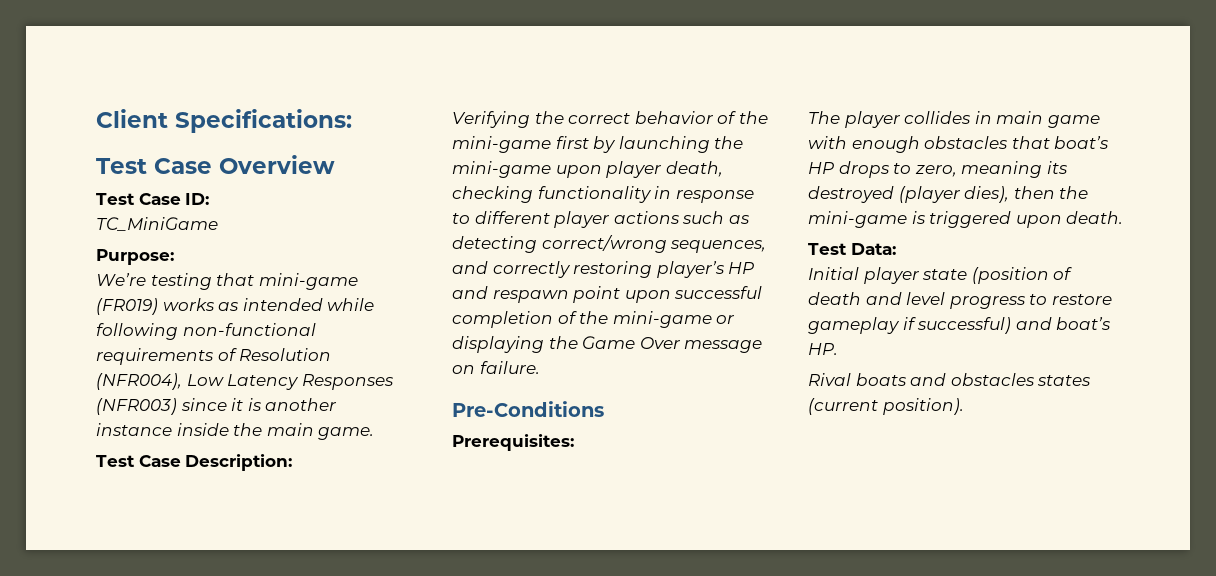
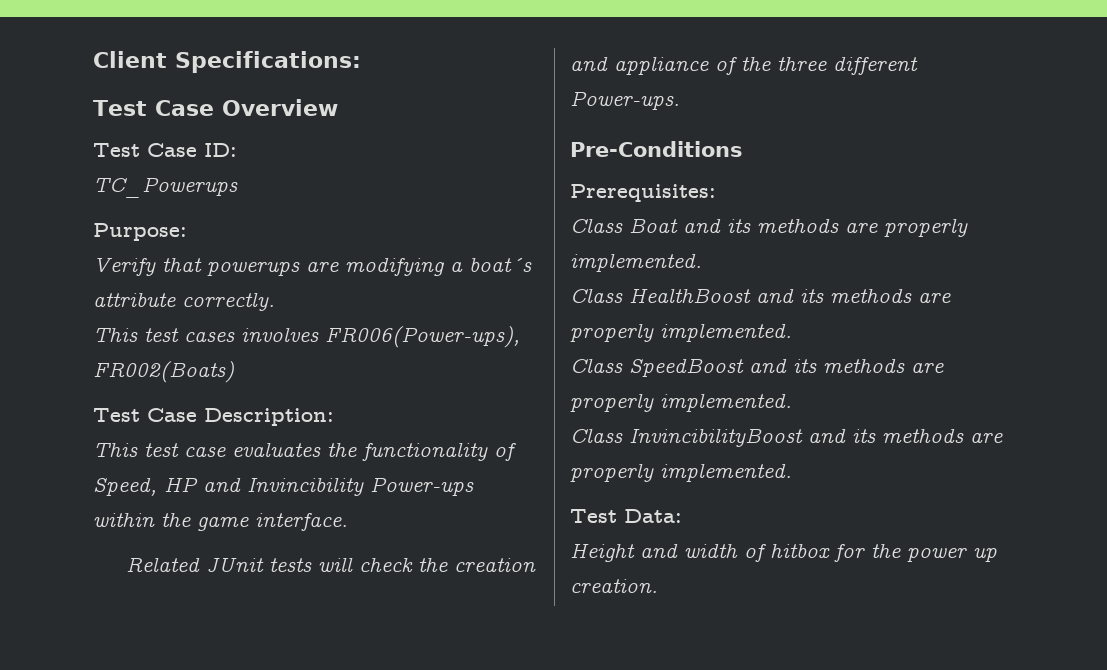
- TC_MiniGame
+ TC_Powerups
- We’re testing that mini-game (FR019) works as intended while following non-functional requirements of Resolution (NFR004), Low Latency Responses (NFR003) since it is another instance inside the main game.
+ Verify that powerups are modifying a boat´s attribute correctly.
+ This test cases involves FR006(Power-ups), FR002(Boats)
  Test Case Description:
- Verifying the correct behavior of the mini-game first by launching the mini-game upon player death, checking functionality in response to different player actions such as detecting correct/wrong sequences, and correctly restoring player’s HP and respawn point upon successful completion of the mini-game or displaying the Game Over message on failure.
+ This test case evaluates the functionality of Speed, HP and Invincibility Power-ups within the game interface.
+ Related JUnit tests will check the creation and appliance of the three different Power-ups.
  Pre-Conditions
  Prerequisites:
- The player collides in main game with enough obstacles that boat’s HP drops to zero, meaning its destroyed (player dies), then the mini-game is triggered upon death.
+ Class Boat and its methods are properly implemented.
+ Class HealthBoost and its methods are properly implemented.
+ Class SpeedBoost and its methods are properly implemented.
+ Class InvincibilityBoost and its methods are properly implemented.
  Test Data:
- Initial player state (position of death and level progress to restore gameplay if successful) and boat’s HP.
- Rival boats and obstacles states (current position).
+ Height and width of hitbox for the power up creation.

